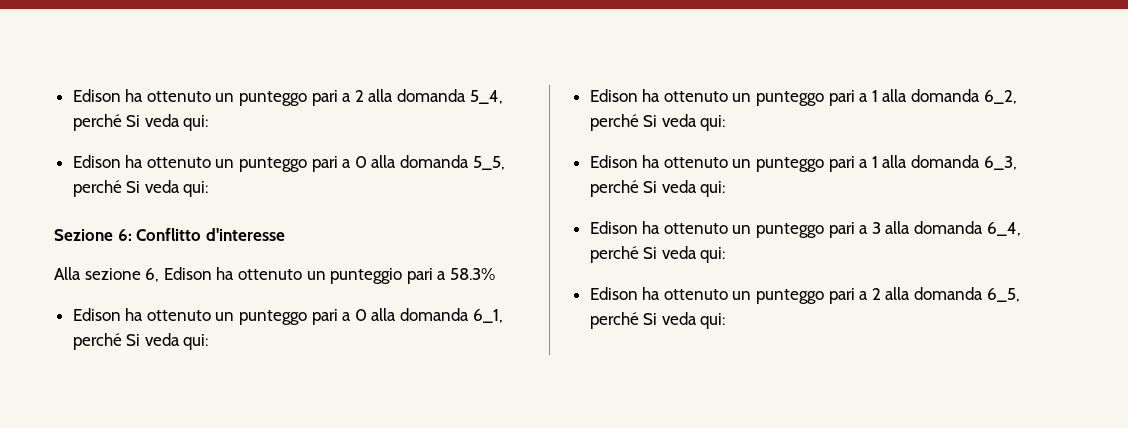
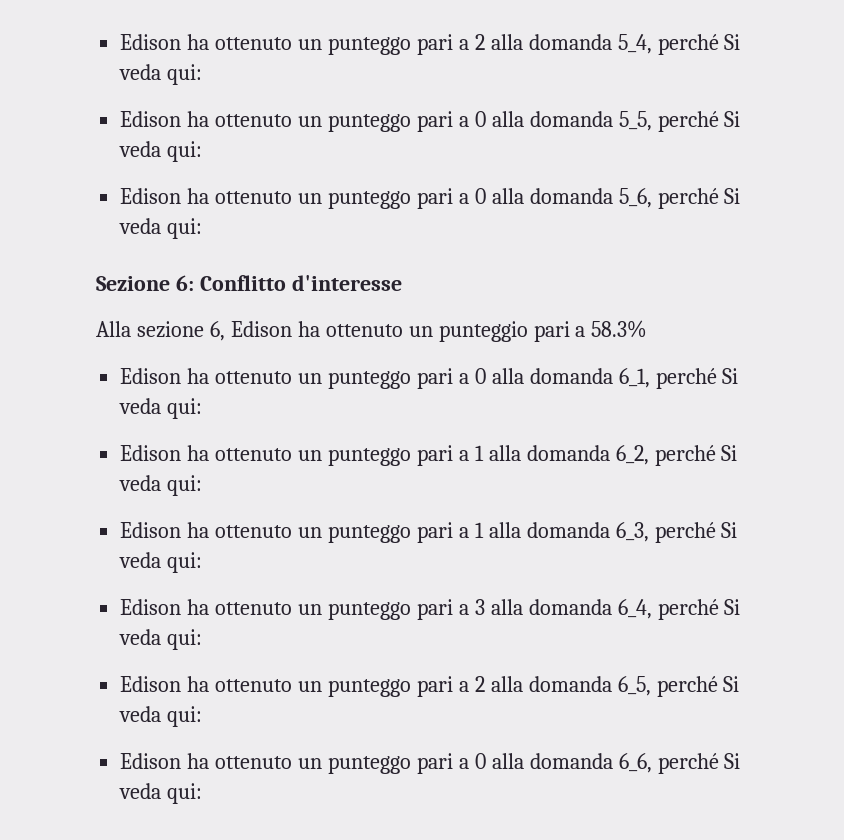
+ Edison ha ottenuto un punteggo pari a 0 alla domanda 5_6, perché Si veda qui:
+ Edison ha ottenuto un punteggo pari a 0 alla domanda 6_6, perché Si veda qui:

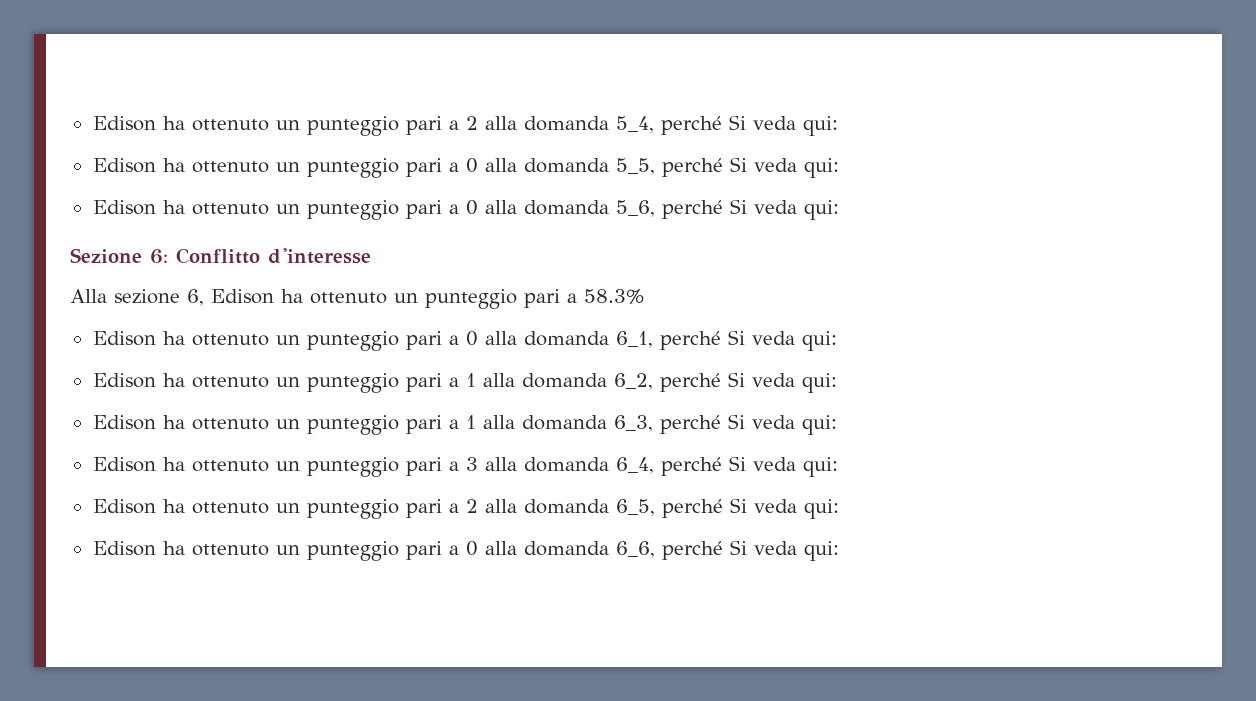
- Edison ha ottenuto un punteggo pari a 2 alla domanda 5_4, perché Si veda qui:
+ Edison ha ottenuto un punteggio pari a 2 alla domanda 5_4, perché Si veda qui:
- Edison ha ottenuto un punteggo pari a 0 alla domanda 5_5, perché Si veda qui:
+ Edison ha ottenuto un punteggio pari a 0 alla domanda 5_5, perché Si veda qui:
- Edison ha ottenuto un punteggo pari a 0 alla domanda 5_6, perché Si veda qui:
+ Edison ha ottenuto un punteggio pari a 0 alla domanda 5_6, perché Si veda qui:
- Edison ha ottenuto un punteggo pari a 0 alla domanda 6_1, perché Si veda qui:
+ Edison ha ottenuto un punteggio pari a 0 alla domanda 6_1, perché Si veda qui:
- Edison ha ottenuto un punteggo pari a 1 alla domanda 6_2, perché Si veda qui:
+ Edison ha ottenuto un punteggio pari a 1 alla domanda 6_2, perché Si veda qui:
- Edison ha ottenuto un punteggo pari a 1 alla domanda 6_3, perché Si veda qui:
+ Edison ha ottenuto un punteggio pari a 1 alla domanda 6_3, perché Si veda qui:
- Edison ha ottenuto un punteggo pari a 3 alla domanda 6_4, perché Si veda qui:
+ Edison ha ottenuto un punteggio pari a 3 alla domanda 6_4, perché Si veda qui:
- Edison ha ottenuto un punteggo pari a 2 alla domanda 6_5, perché Si veda qui:
+ Edison ha ottenuto un punteggio pari a 2 alla domanda 6_5, perché Si veda qui:
- Edison ha ottenuto un punteggo pari a 0 alla domanda 6_6, perché Si veda qui:
+ Edison ha ottenuto un punteggio pari a 0 alla domanda 6_6, perché Si veda qui:

